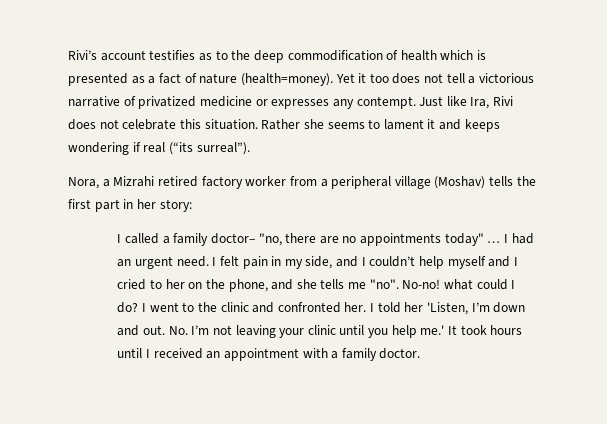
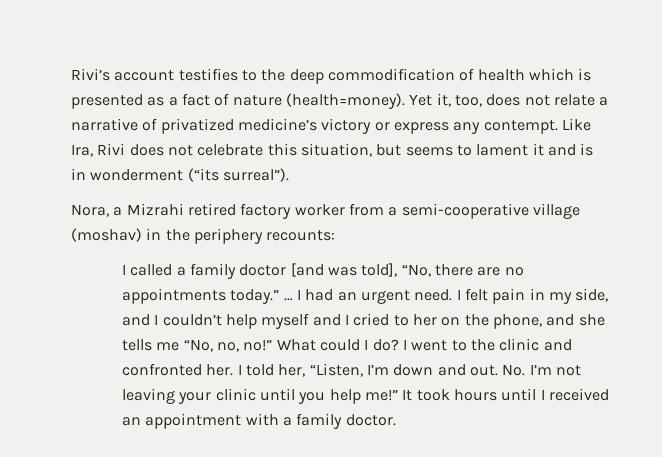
- Rivi’s account testifies as to the deep commodification of health which is presented as a fact of nature (health=money).
+ Rivi’s account testifies to the deep commodification of health which is presented as a fact of nature (health=money).
- Yet it too does not tell a victorious narrative of privatized medicine or expresses any contempt. Just like Ira, Rivi does not celebrate this situation. Rather she seems to lament it and keeps wondering if real (“its surreal”).
+ Yet it, too, does not relate a narrative of privatized medicine’s victory or express any contempt. Like Ira, Rivi does not celebrate this situation, but seems to lament it and is in wonderment (“its surreal”).
- Nora, a Mizrahi retired factory worker from a peripheral village (Moshav) tells the first part in her story:
+ Nora, a Mizrahi retired factory worker from a semi-cooperative village (moshav) in the periphery recounts:
- I called a family doctor– "no, there are no appointments today" …
+ I called a family doctor [and was told], “No, there are no appointments today.” …
- I felt pain in my side, and I couldn’t help myself and I cried to her on the phone, and she tells me "no". No-no! what could I do?
+ I felt pain in my side, and I couldn’t help myself and I cried to her on the phone, and she tells me “No, no, no!” What could I do?
- I told her 'Listen, I’m down and out.
+ I told her, “Listen, I’m down and out.
- No. I’m not leaving your clinic until you help me.'
+ No. I’m not leaving your clinic until you help me!”

